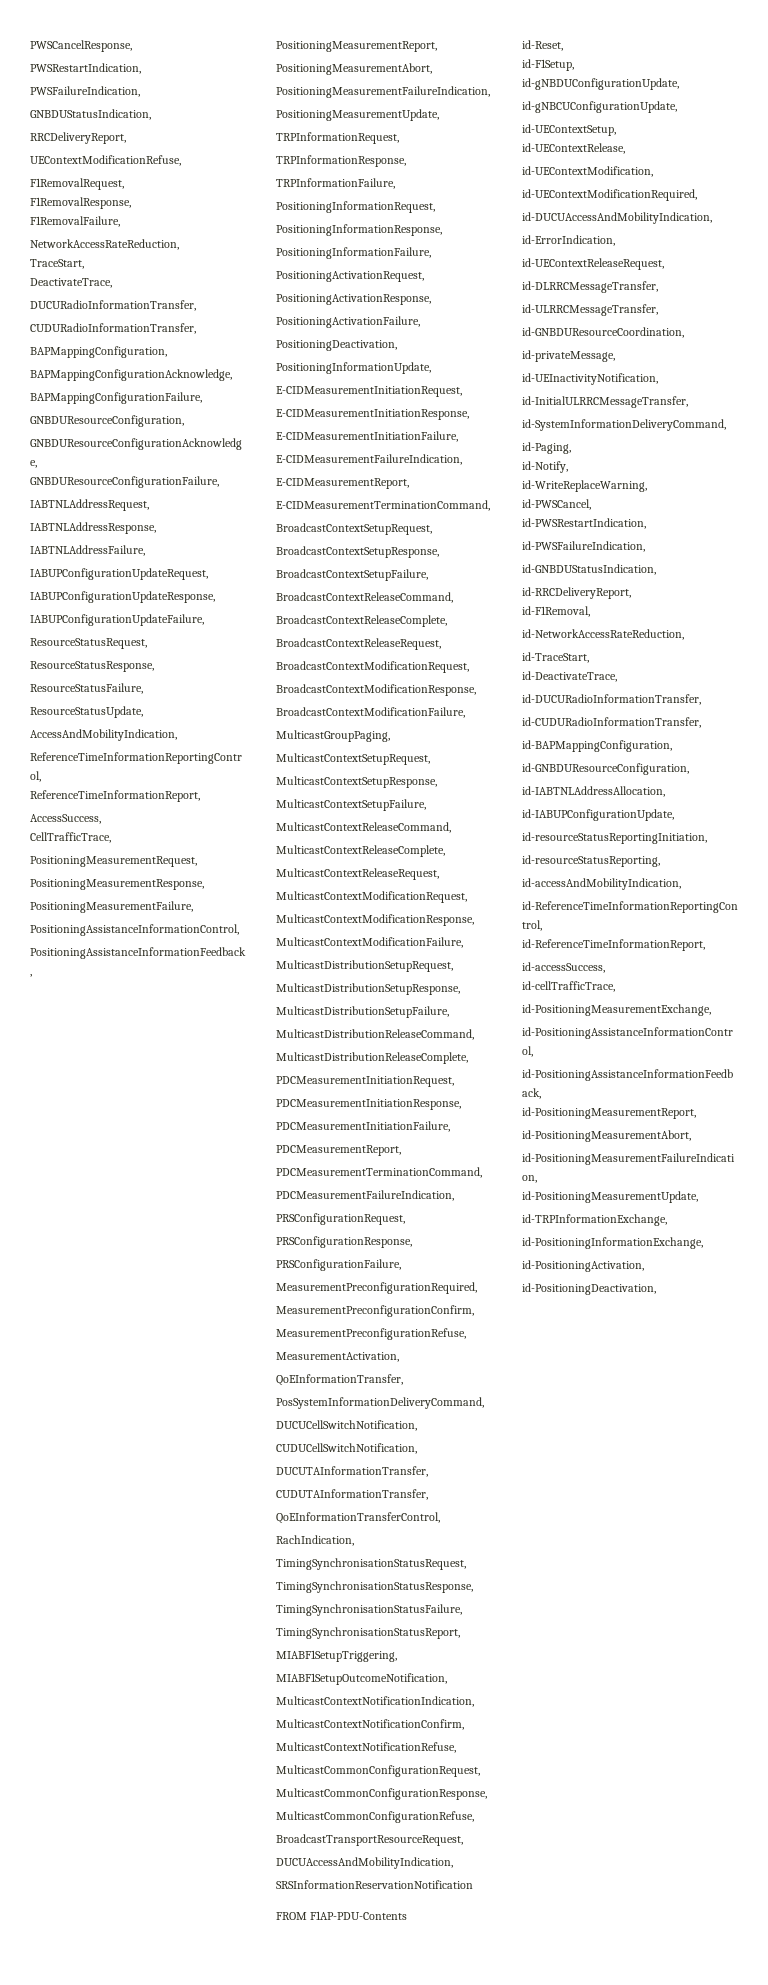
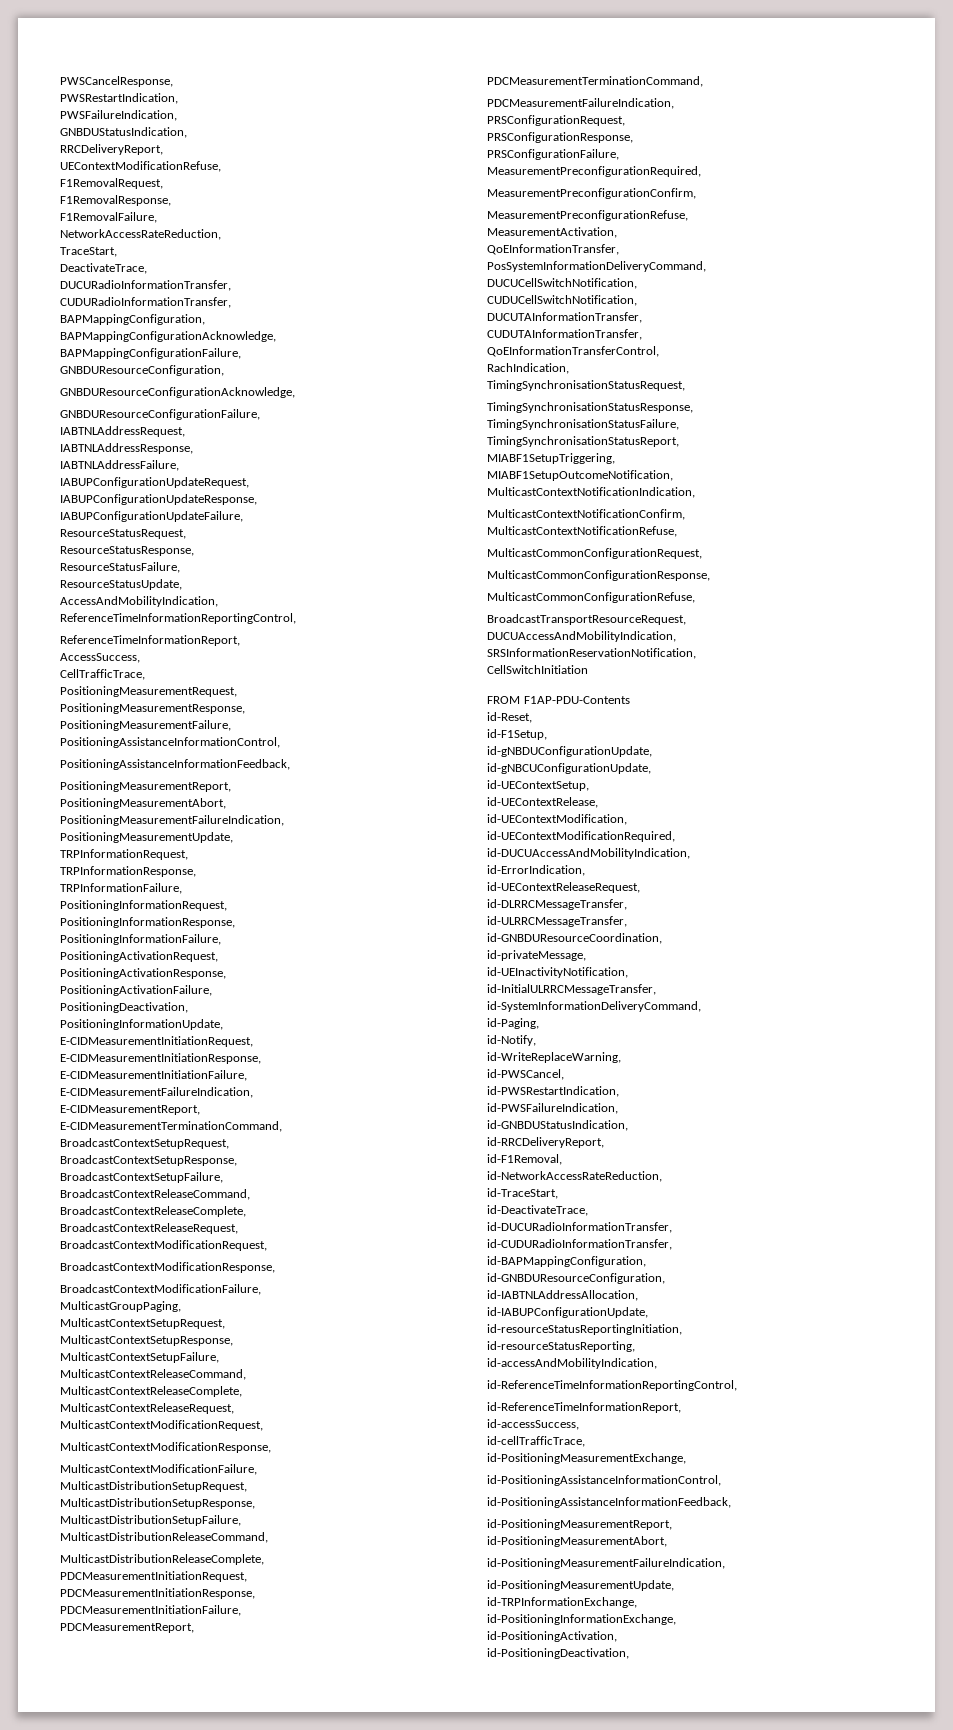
- SRSInformationReservationNotification
+ SRSInformationReservationNotification,
+ CellSwitchInitiation

